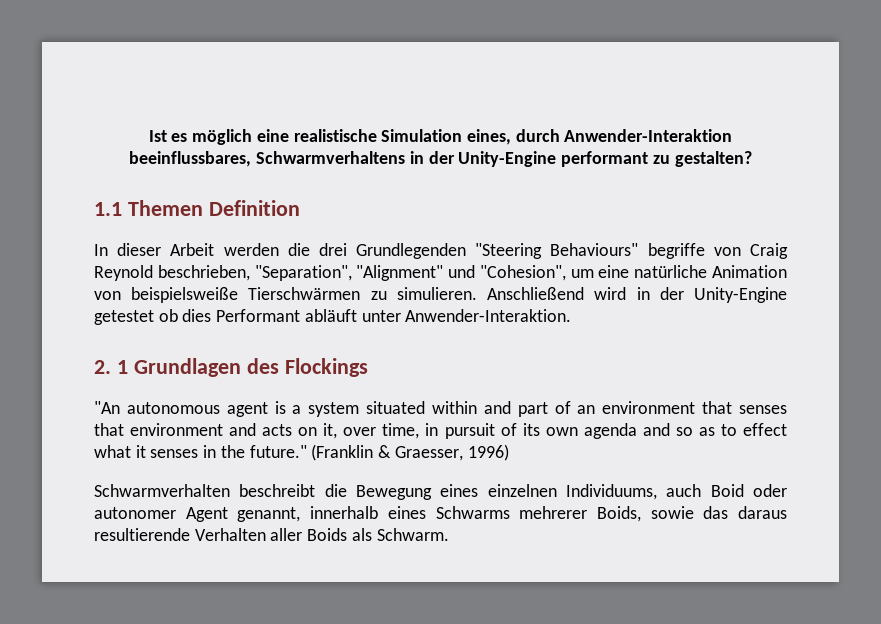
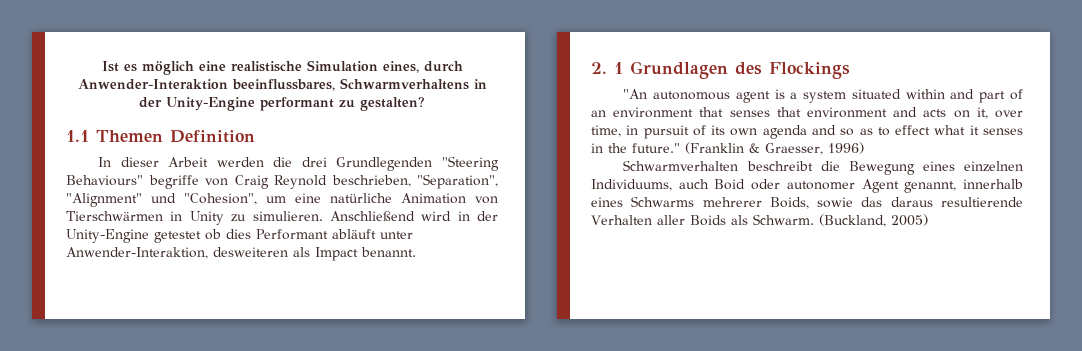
- In dieser Arbeit werden die drei Grundlegenden "Steering Behaviours" begriffe von Craig Reynold beschrieben, "Separation", "Alignment" und "Cohesion", um eine natürliche Animation von beispielsweiße Tierschwärmen zu simulieren.
+ In dieser Arbeit werden die drei Grundlegenden "Steering Behaviours" begriffe von Craig Reynold beschrieben, "Separation", "Alignment" und "Cohesion", um eine natürliche Animation von Tierschwärmen in Unity zu simulieren.
- Anschließend wird in der Unity-Engine getestet ob dies Performant abläuft unter Anwender-Interaktion.
+ Anschließend wird in der Unity-Engine getestet ob dies Performant abläuft unter Anwender-Interaktion, desweiteren als Impact benannt.
+ (Buckland, 2005)

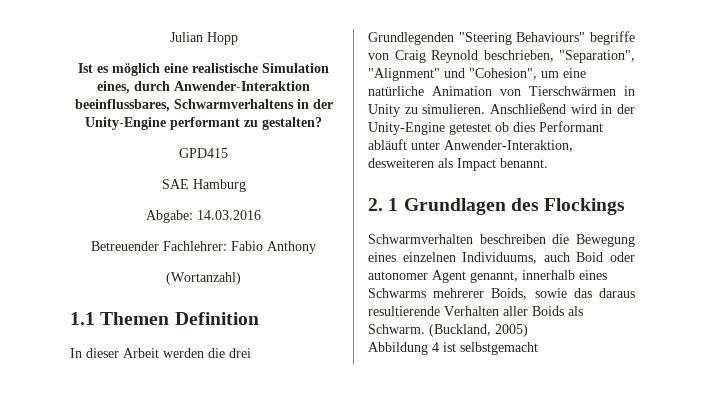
+ Julian Hopp
+ GPD415
+ SAE Hamburg
+ Abgabe: 14.03.2016
+ Betreuender Fachlehrer: Fabio Anthony
+ (Wortanzahl)
- "An autonomous agent is a system situated within and part of an environment that senses that environment and acts on it, over time, in pursuit of its own agenda and so as to effect what it senses in the future." (Franklin & Graesser, 1996)
- Schwarmverhalten beschreibt die Bewegung eines einzelnen Individuums, auch Boid oder autonomer Agent genannt, innerhalb eines Schwarms mehrerer Boids, sowie das daraus resultierende Verhalten aller Boids als Schwarm.
+ Schwarmverhalten beschreiben die Bewegung eines einzelnen Individuums, auch Boid oder autonomer Agent genannt, innerhalb eines Schwarms mehrerer Boids, sowie das daraus resultierende Verhalten aller Boids als Schwarm.
+ Abbildung 4 ist selbstgemacht

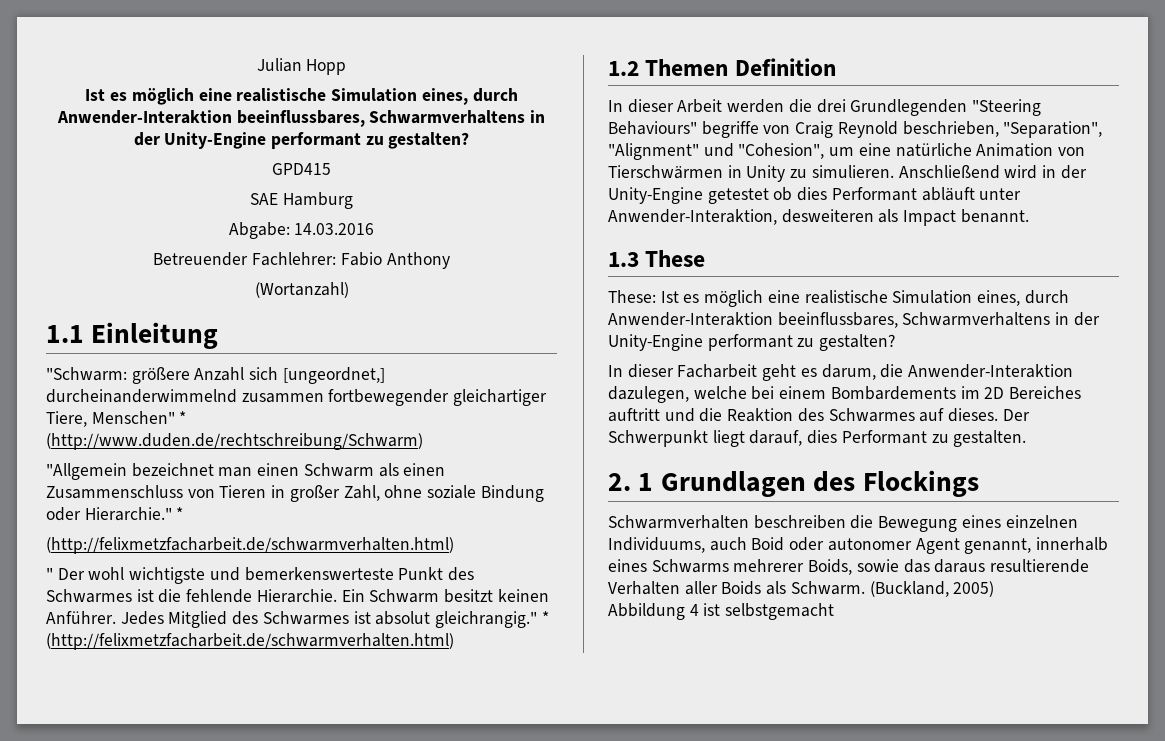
- 1.1 Themen Definition
+ 1.1 Einleitung
+ "Schwarm: größere Anzahl sich [ungeordnet,] durcheinanderwimmelnd zusammen fortbewegender gleichartiger Tiere, Menschen" * (http://www.duden.de/rechtschreibung/Schwarm)
+ "Allgemein bezeichnet man einen Schwarm als einen Zusammenschluss von Tieren in großer Zahl, ohne soziale Bindung oder Hierarchie." *
+ (http://felixmetzfacharbeit.de/schwarmverhalten.html)
+ " Der wohl wichtigste und bemerkenswerteste Punkt des Schwarmes ist die fehlende Hierarchie. Ein Schwarm besitzt keinen Anführer. Jedes Mitglied des Schwarmes ist absolut gleichrangig." * (http://felixmetzfacharbeit.de/schwarmverhalten.html)
+ 1.2 Themen Definition
+ 1.3 These
+ These: Ist es möglich eine realistische Simulation eines, durch Anwender-Interaktion beeinflussbares, Schwarmverhaltens in der Unity-Engine performant zu gestalten?
+ In dieser Facharbeit geht es darum, die Anwender-Interaktion dazulegen, welche bei einem Bombardements im 2D Bereiches auftritt und die Reaktion des Schwarmes auf dieses. Der Schwerpunkt liegt darauf, dies Performant zu gestalten.

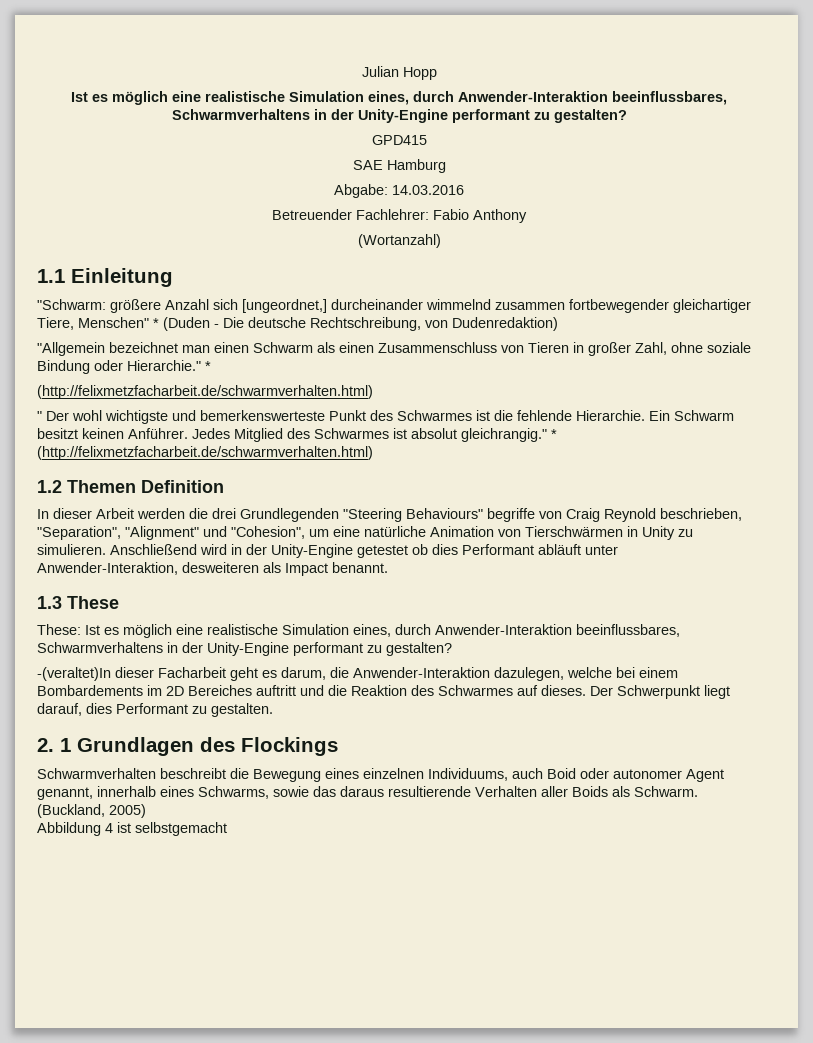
- "Schwarm: größere Anzahl sich [ungeordnet,] durcheinanderwimmelnd zusammen fortbewegender gleichartiger Tiere, Menschen" * (http://www.duden.de/rechtschreibung/Schwarm)
+ "Schwarm: größere Anzahl sich [ungeordnet,] durcheinander wimmelnd zusammen fortbewegender gleichartiger Tiere, Menschen" * (Duden - Die deutsche Rechtschreibung, von Dudenredaktion)
- In dieser Facharbeit geht es darum, die Anwender-Interaktion dazulegen, welche bei einem Bombardements im 2D Bereiches auftritt und die Reaktion des Schwarmes auf dieses.
+ -(veraltet)In dieser Facharbeit geht es darum, die Anwender-Interaktion dazulegen, welche bei einem Bombardements im 2D Bereiches auftritt und die Reaktion des Schwarmes auf dieses.
- Schwarmverhalten beschreiben die Bewegung eines einzelnen Individuums, auch Boid oder autonomer Agent genannt, innerhalb eines Schwarms mehrerer Boids, sowie das daraus resultierende Verhalten aller Boids als Schwarm.
+ Schwarmverhalten beschreibt die Bewegung eines einzelnen Individuums, auch Boid oder autonomer Agent genannt, innerhalb eines Schwarms, sowie das daraus resultierende Verhalten aller Boids als Schwarm.

